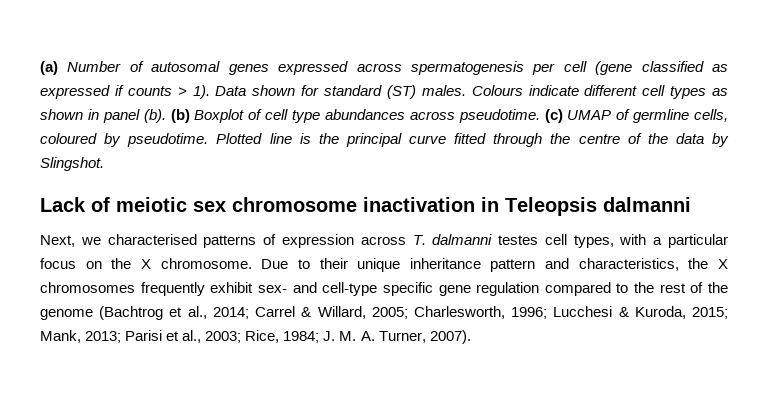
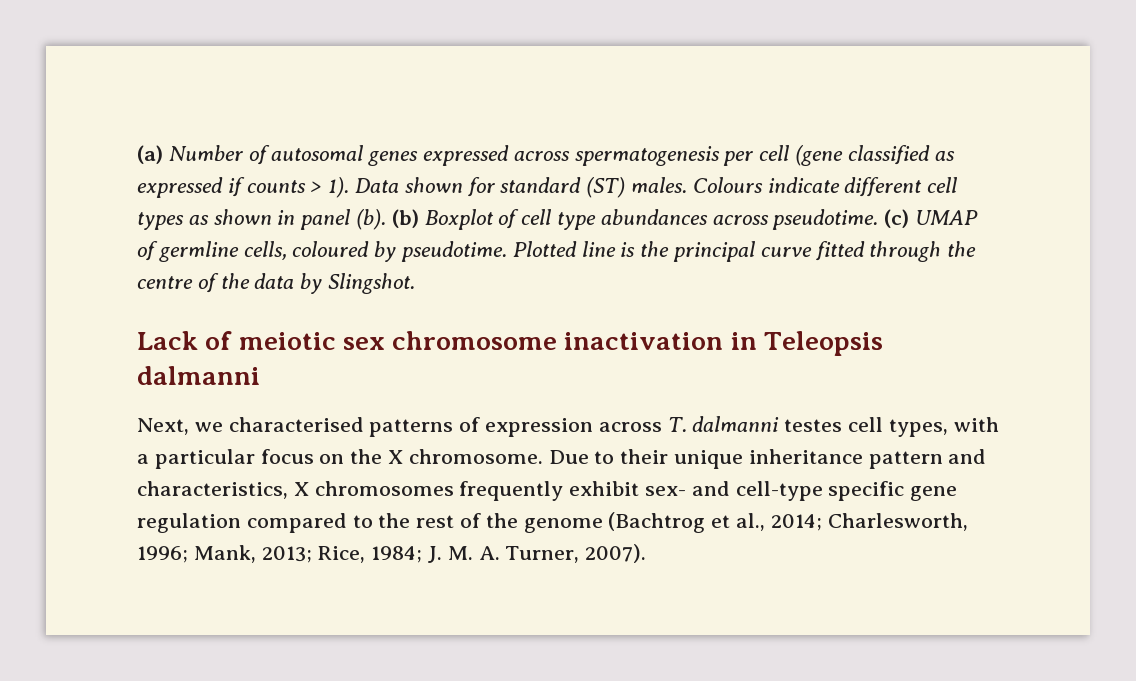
- Due to their unique inheritance pattern and characteristics, the X chromosomes frequently exhibit sex- and cell-type specific gene regulation compared to the rest of the genome (Bachtrog et al., 2014; Carrel & Willard, 2005; Charlesworth, 1996; Lucchesi & Kuroda, 2015; Mank, 2013; Parisi et al., 2003; Rice, 1984; J. M. A. Turner, 2007).
+ Due to their unique inheritance pattern and characteristics, X chromosomes frequently exhibit sex- and cell-type specific gene regulation compared to the rest of the genome (Bachtrog et al., 2014; Charlesworth, 1996; Mank, 2013; Rice, 1984; J. M. A. Turner, 2007).

